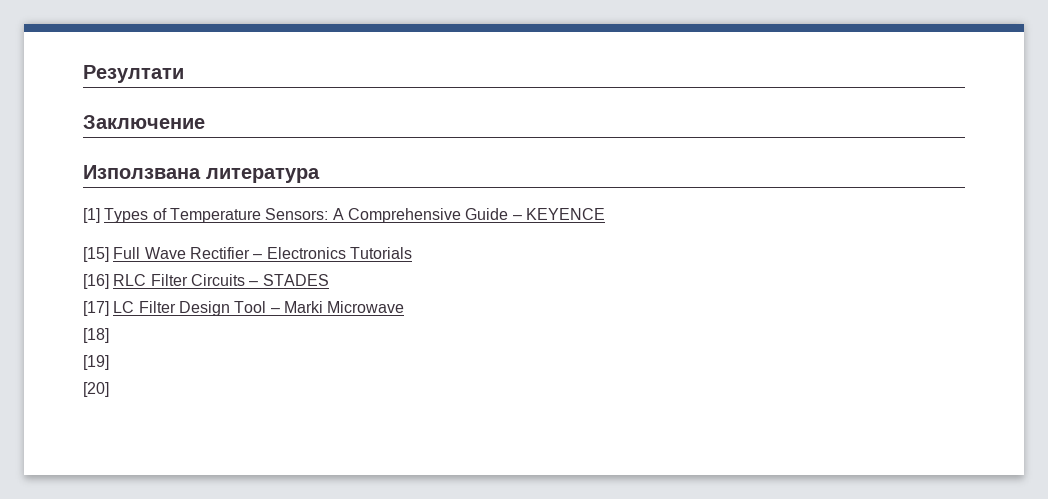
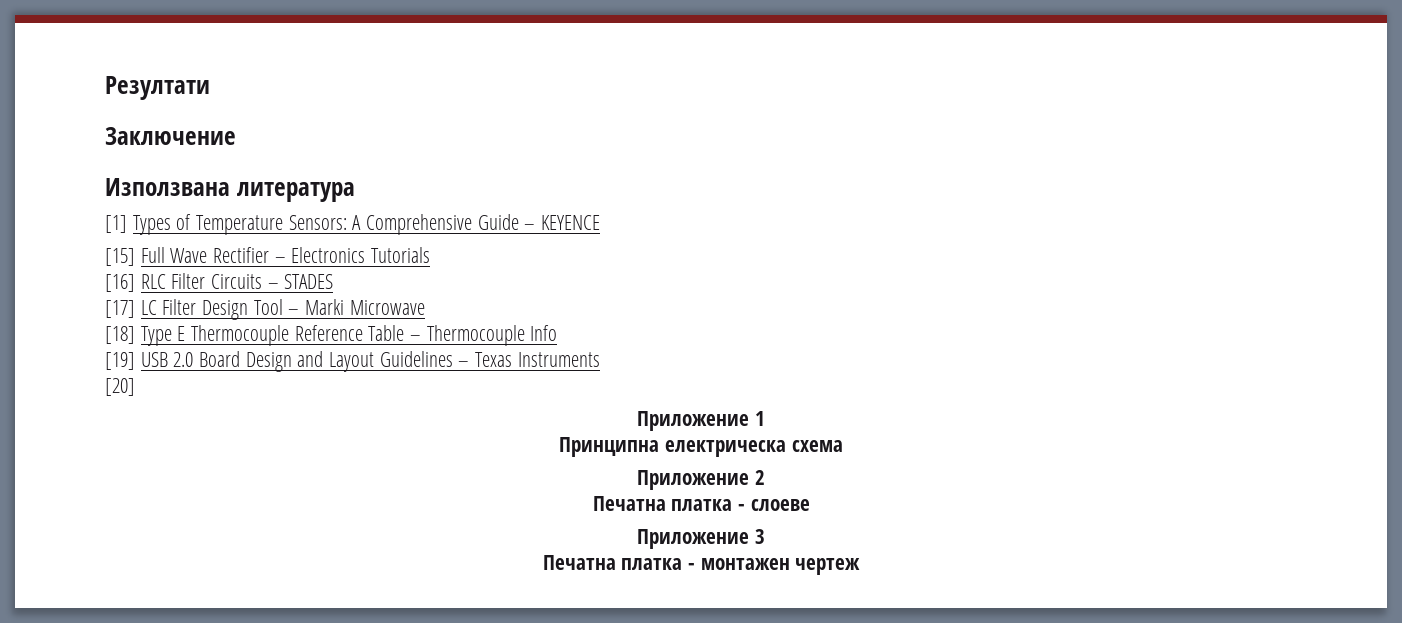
- [18]
- [19]
+ [18] Type E Thermocouple Reference Table – Thermocouple Info
+ [19] USB 2.0 Board Design and Layout Guidelines – Texas Instruments
  [20]
+ Приложение 1
+ Принципна електрическа схема
+ Приложение 2
+ Печатна платка - слоеве
+ Приложение 3
+ Печатна платка - монтажен чертеж

